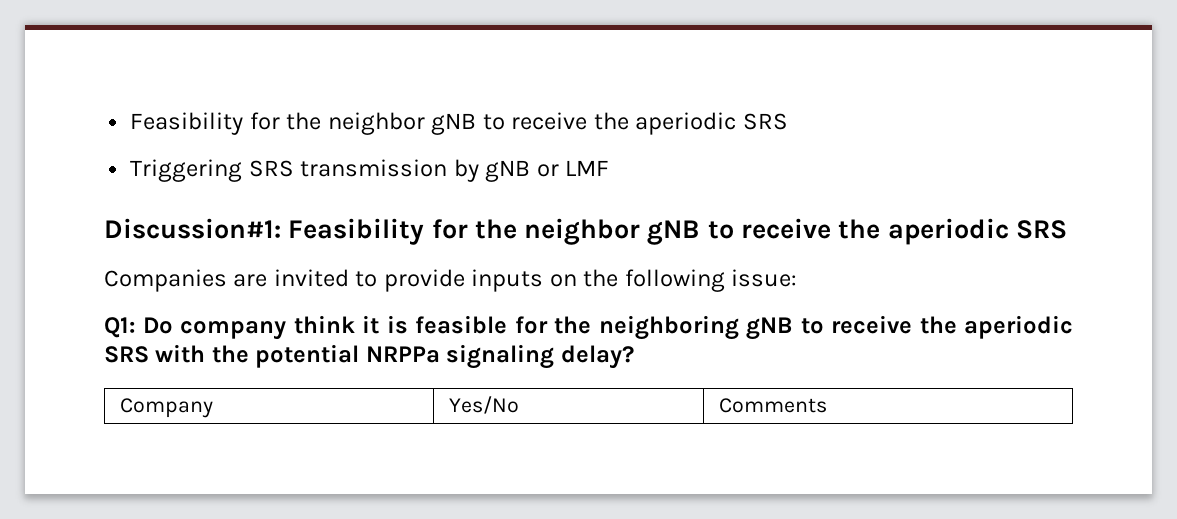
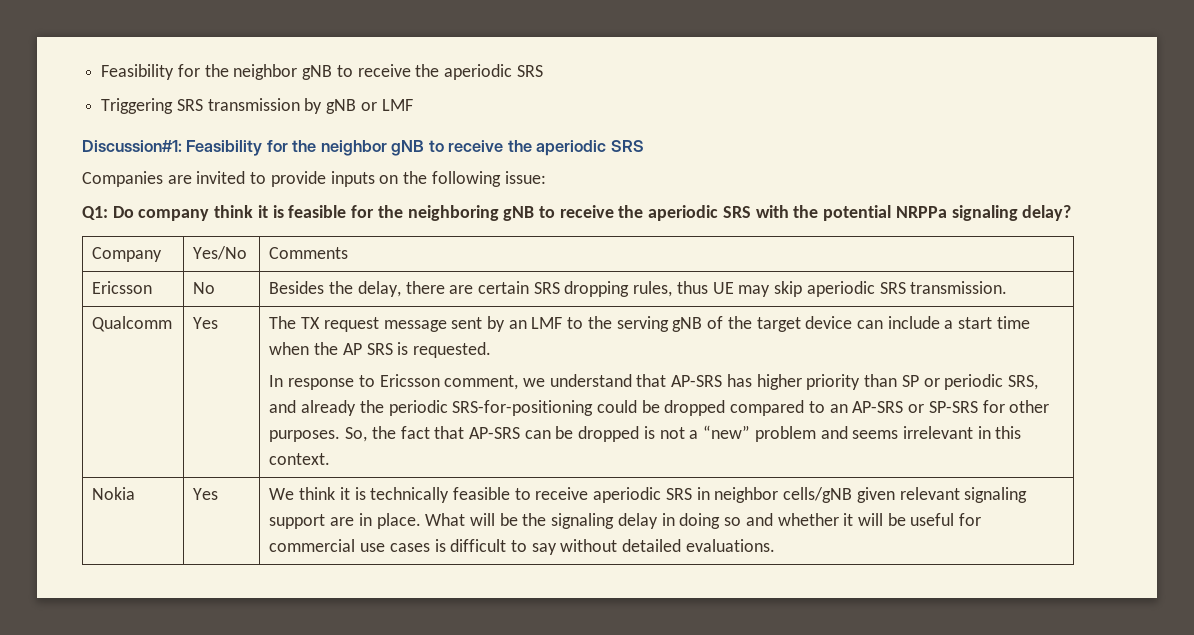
+ Ericsson | No | Besides the delay, there are certain SRS dropping rules, thus UE may skip aperiodic SRS transmission.
+ Qualcomm | Yes | The TX request message sent by an LMF to the serving gNB of the target device can include a start time when the AP SRS is requested.
+ In response to Ericsson comment, we understand that AP-SRS has higher priority than SP or periodic SRS, and already the periodic SRS-for-positioning could be dropped compared to an AP-SRS or SP-SRS for other purposes. So, the fact that AP-SRS can be dropped is not a “new” problem and seems irrelevant in this context.
+ Nokia | Yes | We think it is technically feasible to receive aperiodic SRS in neighbor cells/gNB given relevant signaling support are in place. What will be the signaling delay in doing so and whether it will be useful for commercial use cases is difficult to say without detailed evaluations.

